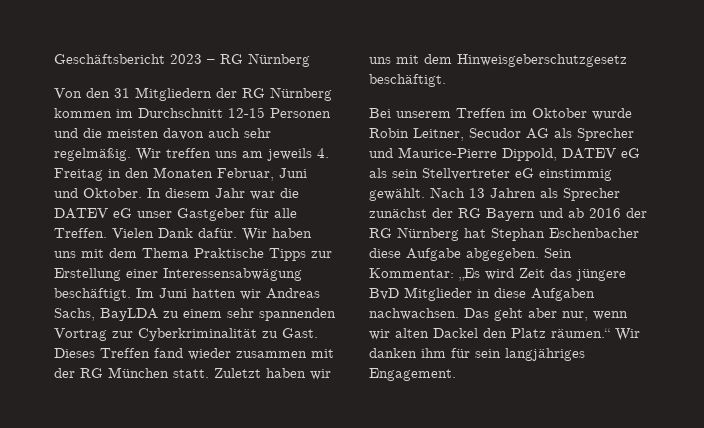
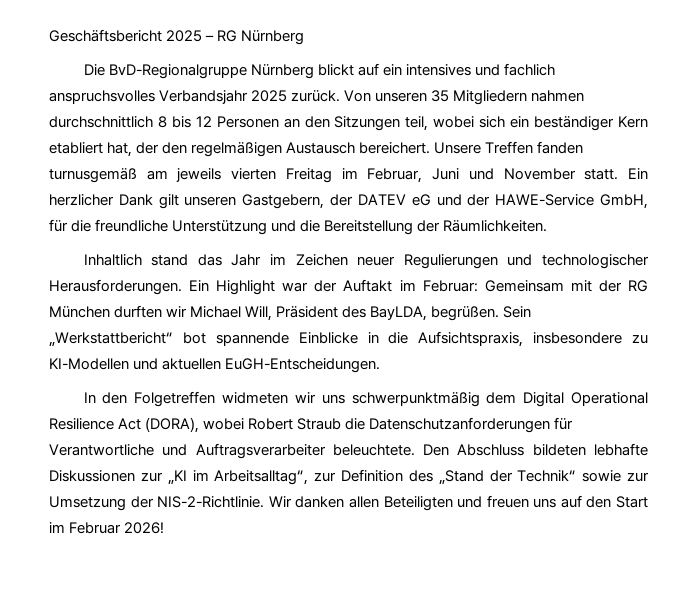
- Geschäftsbericht 2023 – RG Nürnberg
+ Geschäftsbericht 2025 – RG Nürnberg
- Von den 31 Mitgliedern der RG Nürnberg kommen im Durchschnitt 12-15 Personen und die meisten davon auch sehr regelmäßig. Wir treffen uns am jeweils 4. Freitag in den Monaten Februar, Juni und Oktober. In diesem Jahr war die DATEV eG unser Gastgeber für alle Treffen. Vielen Dank dafür. Wir haben uns mit dem Thema Praktische Tipps zur Erstellung einer Interessensabwägung beschäftigt. Im Juni hatten wir Andreas Sachs, BayLDA zu einem sehr spannenden Vortrag zur Cyberkriminalität zu Gast. Dieses Treffen fand wieder zusammen mit der RG München statt. Zuletzt haben wir uns mit dem Hinweisgeberschutzgesetz beschäftigt.
- Bei unserem Treffen im Oktober wurde Robin Leitner, Secudor AG als Sprecher und Maurice-Pierre Dippold, DATEV eG als sein Stellvertreter eG einstimmig gewählt. Nach 13 Jahren als Sprecher zunächst der RG Bayern und ab 2016 der RG Nürnberg hat Stephan Eschenbacher diese Aufgabe abgegeben. Sein Kommentar: „Es wird Zeit das jüngere BvD Mitglieder in diese Aufgaben nachwachsen. Das geht aber nur, wenn wir alten Dackel den Platz räumen.“ Wir danken ihm für sein langjähriges Engagement.
+ Die BvD-Regionalgruppe Nürnberg blickt auf ein intensives und fachlich anspruchsvolles Verbandsjahr 2025 zurück. Von unseren 35 Mitgliedern nahmen durchschnittlich 8 bis 12 Personen an den Sitzungen teil, wobei sich ein beständiger Kern etabliert hat, der den regelmäßigen Austausch bereichert. Unsere Treffen fanden turnusgemäß am jeweils vierten Freitag im Februar, Juni und November statt. Ein herzlicher Dank gilt unseren Gastgebern, der DATEV eG und der HAWE-Service GmbH, für die freundliche Unterstützung und die Bereitstellung der Räumlichkeiten.
+ Inhaltlich stand das Jahr im Zeichen neuer Regulierungen und technologischer Herausforderungen. Ein Highlight war der Auftakt im Februar: Gemeinsam mit der RG München durften wir Michael Will, Präsident des BayLDA, begrüßen. Sein „Werkstattbericht“ bot spannende Einblicke in die Aufsichtspraxis, insbesondere zu KI-Modellen und aktuellen EuGH-Entscheidungen.
+ In den Folgetreffen widmeten wir uns schwerpunktmäßig dem Digital Operational Resilience Act (DORA), wobei Robert Straub die Datenschutzanforderungen für Verantwortliche und Auftragsverarbeiter beleuchtete. Den Abschluss bildeten lebhafte Diskussionen zur „KI im Arbeitsalltag“, zur Definition des „Stand der Technik“ sowie zur Umsetzung der NIS-2-Richtlinie. Wir danken allen Beteiligten und freuen uns auf den Start im Februar 2026!

